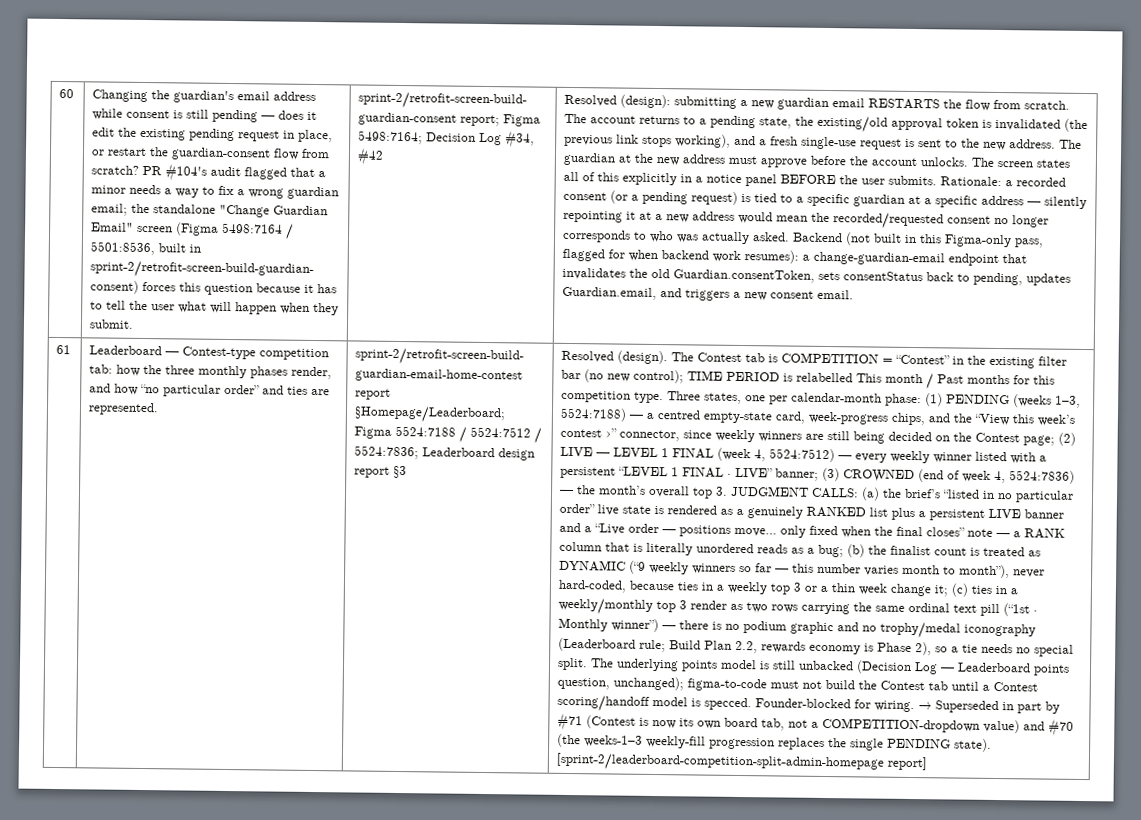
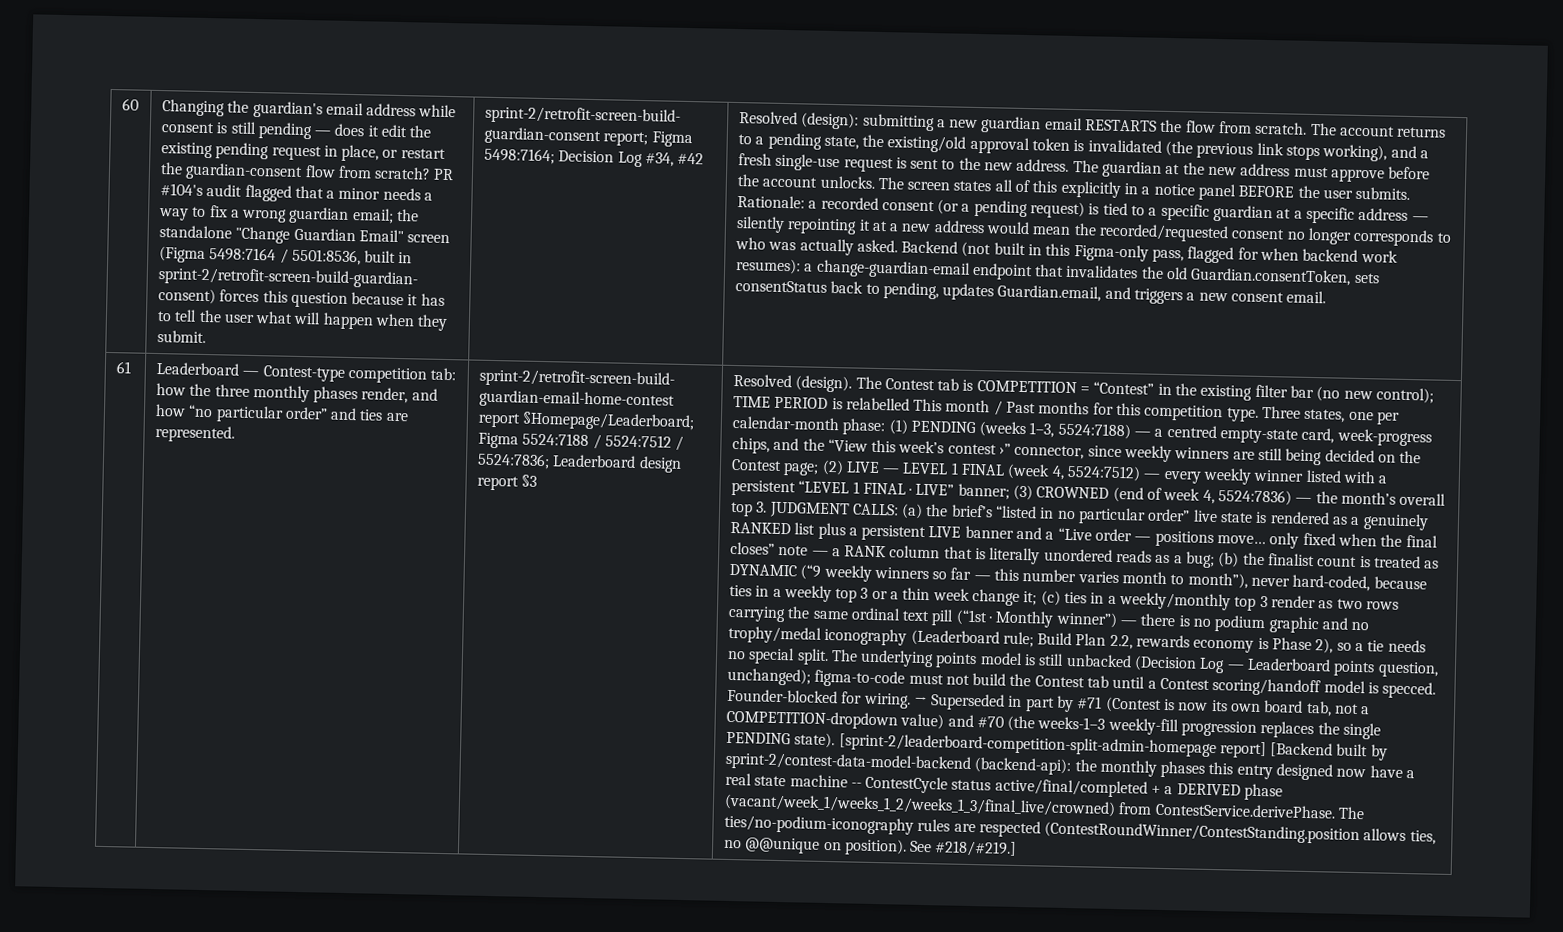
- [sprint-2/leaderboard-competition-split-admin-homepage report]
+ [sprint-2/leaderboard-competition-split-admin-homepage report] [Backend built by sprint-2/contest-data-model-backend (backend-api): the monthly phases this entry designed now have a real state machine -- ContestCycle status active/final/completed + a DERIVED phase (vacant/week_1/weeks_1_2/weeks_1_3/final_live/crowned) from ContestService.derivePhase. The ties/no-podium-iconography rules are respected (ContestRoundWinner/ContestStanding.position allows ties, no @@unique on position). See #218/#219.]

